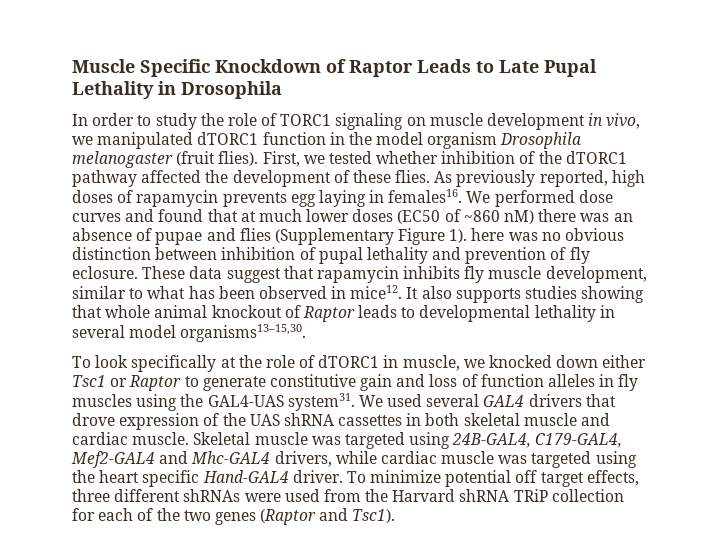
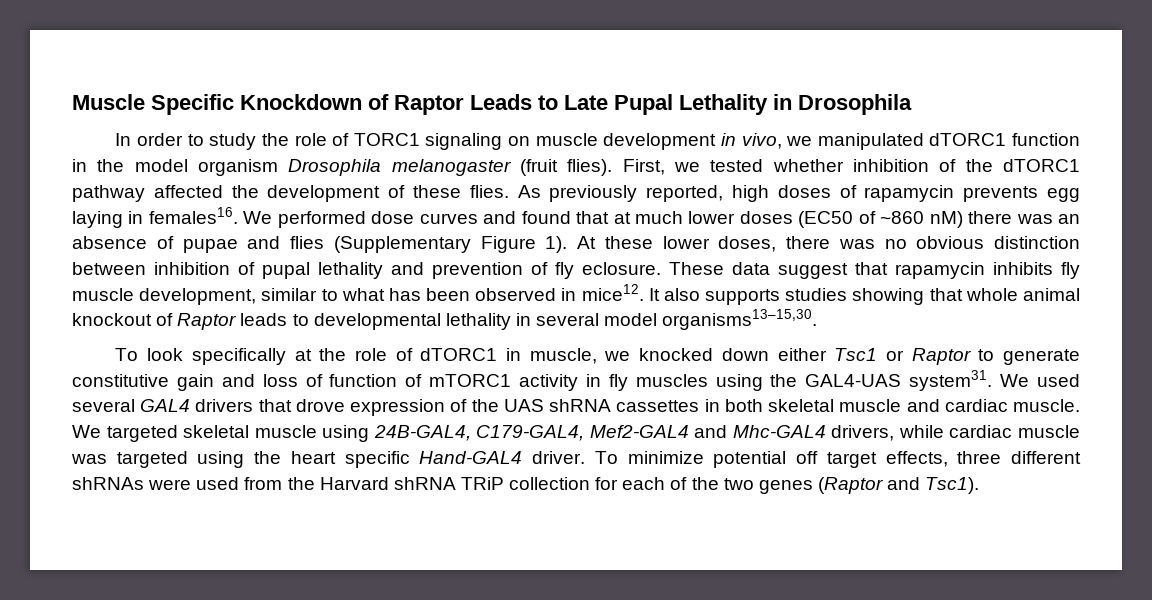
- We performed dose curves and found that at much lower doses (EC50 of ~860 nM) there was an absence of pupae and flies (Supplementary Figure 1). here was no obvious distinction between inhibition of pupal lethality and prevention of fly eclosure.
+ We performed dose curves and found that at much lower doses (EC50 of ~860 nM) there was an absence of pupae and flies (Supplementary Figure 1). At these lower doses, there was no obvious distinction between inhibition of pupal lethality and prevention of fly eclosure.
- To look specifically at the role of dTORC1 in muscle, we knocked down either Tsc1 or Raptor to generate constitutive gain and loss of function alleles in fly muscles using the GAL4-UAS system31.
+ To look specifically at the role of dTORC1 in muscle, we knocked down either Tsc1 or Raptor to generate constitutive gain and loss of function of mTORC1 activity in fly muscles using the GAL4-UAS system31.
- Skeletal muscle was targeted using 24B-GAL4, C179-GAL4, Mef2-GAL4 and Mhc-GAL4 drivers, while cardiac muscle was targeted using the heart specific Hand-GAL4 driver.
+ We targeted skeletal muscle using 24B-GAL4, C179-GAL4, Mef2-GAL4 and Mhc-GAL4 drivers, while cardiac muscle was targeted using the heart specific Hand-GAL4 driver.

